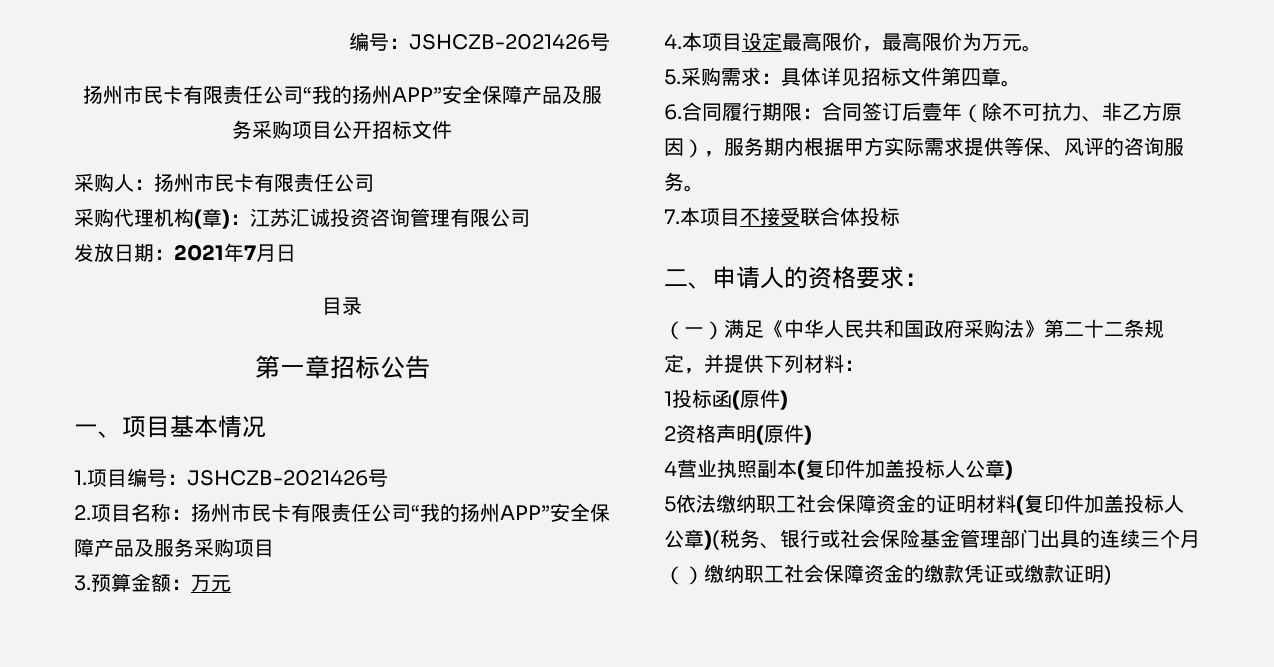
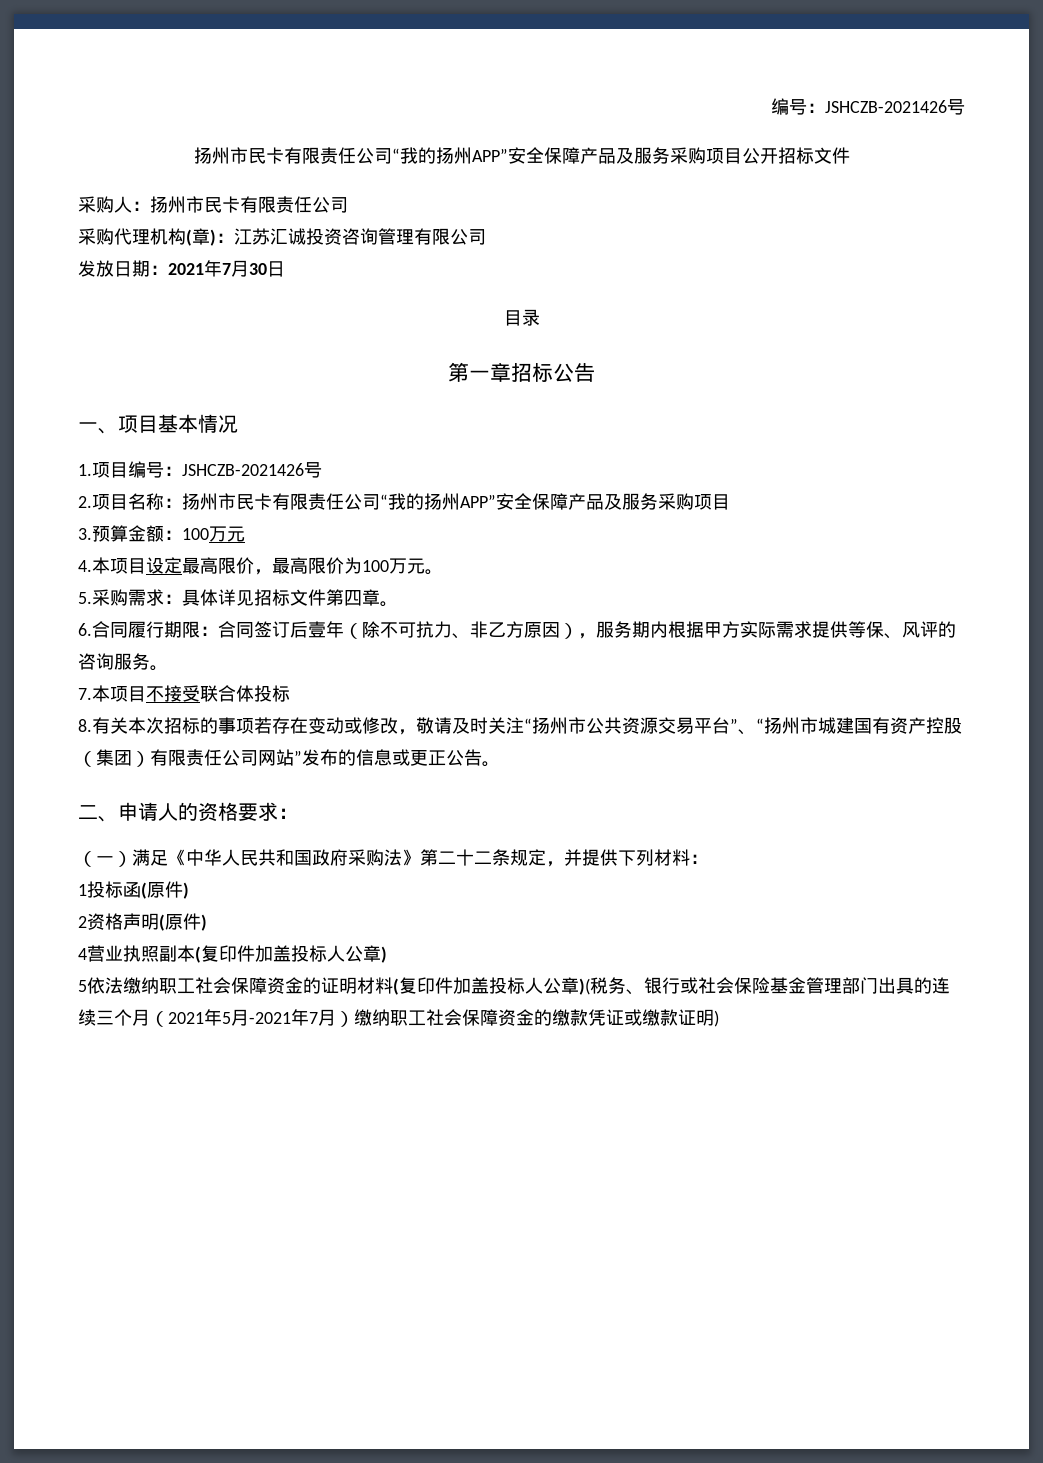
- 发放日期：2021年7月日
+ 发放日期：2021年7月30日
- 3.预算金额：万元
+ 3.预算金额：100万元
- 4.本项目设定最高限价，最高限价为万元。
+ 4.本项目设定最高限价，最高限价为100万元。
+ 8.有关本次招标的事项若存在变动或修改，敬请及时关注“扬州市公共资源交易平台”、“扬州市城建国有资产控股（集团）有限责任公司网站”发布的信息或更正公告。
- 5依法缴纳职工社会保障资金的证明材料(复印件加盖投标人公章)(税务、银行或社会保险基金管理部门出具的连续三个月（）缴纳职工社会保障资金的缴款凭证或缴款证明)
+ 5依法缴纳职工社会保障资金的证明材料(复印件加盖投标人公章)(税务、银行或社会保险基金管理部门出具的连续三个月（2021年5月-2021年7月）缴纳职工社会保障资金的缴款凭证或缴款证明)

